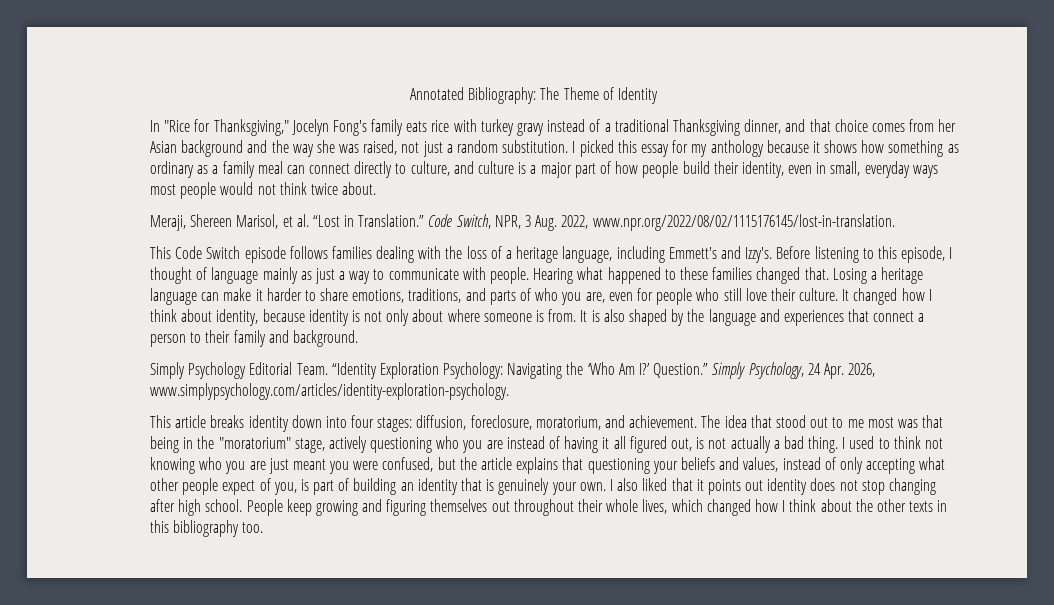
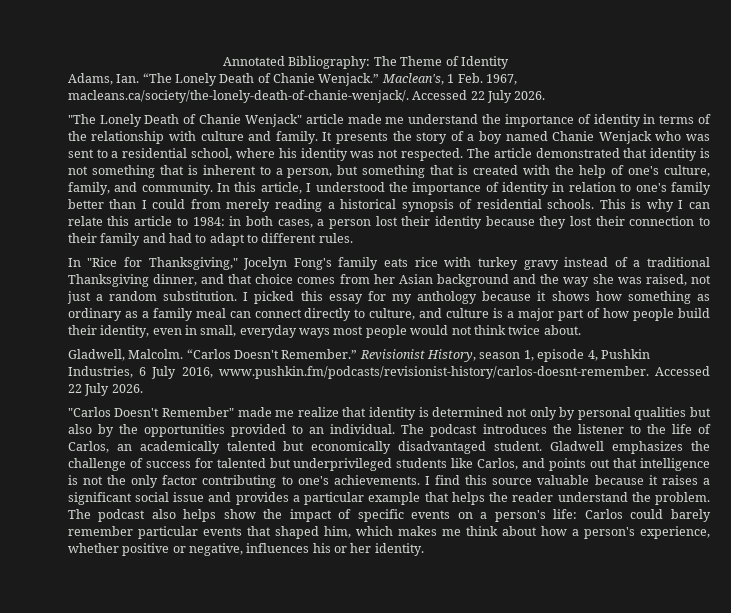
+ Adams, Ian. “The Lonely Death of Chanie Wenjack.” Maclean's, 1 Feb. 1967, macleans.ca/society/the-lonely-death-of-chanie-wenjack/. Accessed 22 July 2026.
+ "The Lonely Death of Chanie Wenjack" article made me understand the importance of identity in terms of the relationship with culture and family. It presents the story of a boy named Chanie Wenjack who was sent to a residential school, where his identity was not respected. The article demonstrated that identity is not something that is inherent to a person, but something that is created with the help of one's culture, family, and community. In this article, I understood the importance of identity in relation to one's family better than I could from merely reading a historical synopsis of residential schools. This is why I can relate this article to 1984: in both cases, a person lost their identity because they lost their connection to their family and had to adapt to different rules.
- Meraji, Shereen Marisol, et al. “Lost in Translation.” Code Switch, NPR, 3 Aug. 2022, www.npr.org/2022/08/02/1115176145/lost-in-translation.
- This Code Switch episode follows families dealing with the loss of a heritage language, including Emmett's and Izzy's. Before listening to this episode, I thought of language mainly as just a way to communicate with people. Hearing what happened to these families changed that. Losing a heritage language can make it harder to share emotions, traditions, and parts of who you are, even for people who still love their culture. It changed how I think about identity, because identity is not only about where someone is from. It is also shaped by the language and experiences that connect a person to their family and background.
- Simply Psychology Editorial Team. “Identity Exploration Psychology: Navigating the ‘Who Am I?’ Question.” Simply Psychology, 24 Apr. 2026, www.simplypsychology.com/articles/identity-exploration-psychology.
- This article breaks identity down into four stages: diffusion, foreclosure, moratorium, and achievement. The idea that stood out to me most was that being in the "moratorium" stage, actively questioning who you are instead of having it all figured out, is not actually a bad thing. I used to think not knowing who you are just meant you were confused, but the article explains that questioning your beliefs and values, instead of only accepting what other people expect of you, is part of building an identity that is genuinely your own. I also liked that it points out identity does not stop changing after high school. People keep growing and figuring themselves out throughout their whole lives, which changed how I think about the other texts in this bibliography too.
+ Gladwell, Malcolm. “Carlos Doesn't Remember.” Revisionist History, season 1, episode 4, Pushkin Industries, 6 July 2016, www.pushkin.fm/podcasts/revisionist-history/carlos-doesnt-remember. Accessed 22 July 2026.
+ "Carlos Doesn't Remember" made me realize that identity is determined not only by personal qualities but also by the opportunities provided to an individual. The podcast introduces the listener to the life of Carlos, an academically talented but economically disadvantaged student. Gladwell emphasizes the challenge of success for talented but underprivileged students like Carlos, and points out that intelligence is not the only factor contributing to one's achievements. I find this source valuable because it raises a significant social issue and provides a particular example that helps the reader understand the problem. The podcast also helps show the impact of specific events on a person's life: Carlos could barely remember particular events that shaped him, which makes me think about how a person's experience, whether positive or negative, influences his or her identity.

